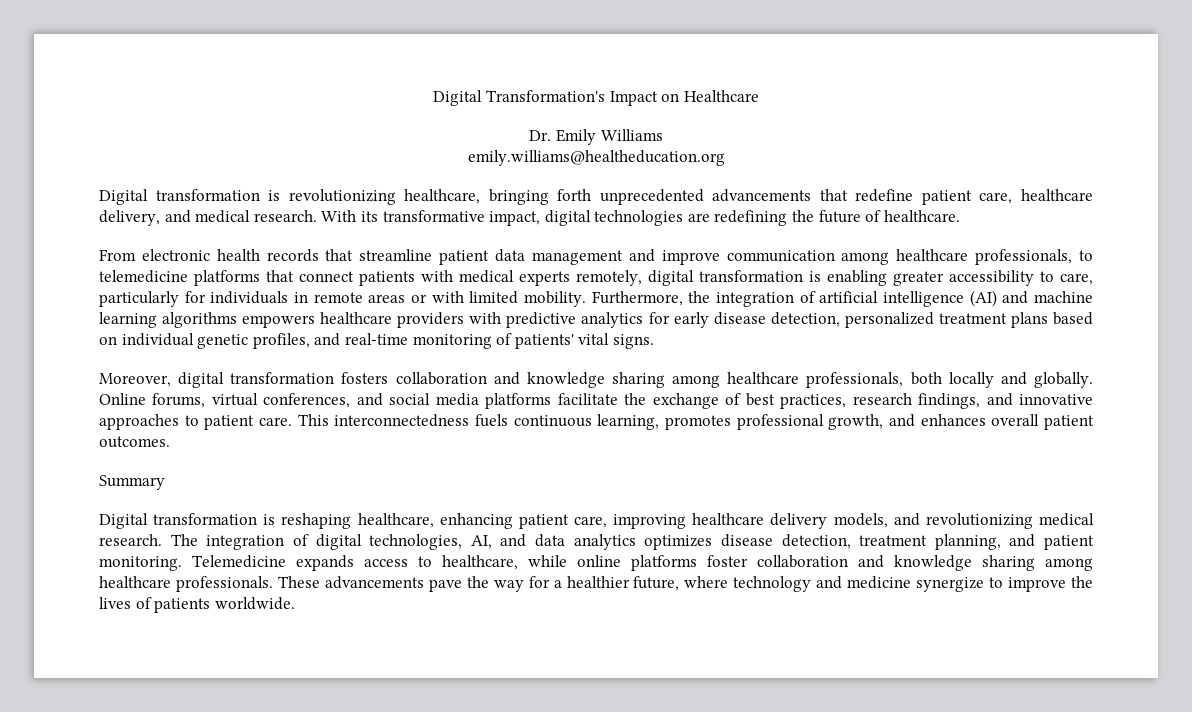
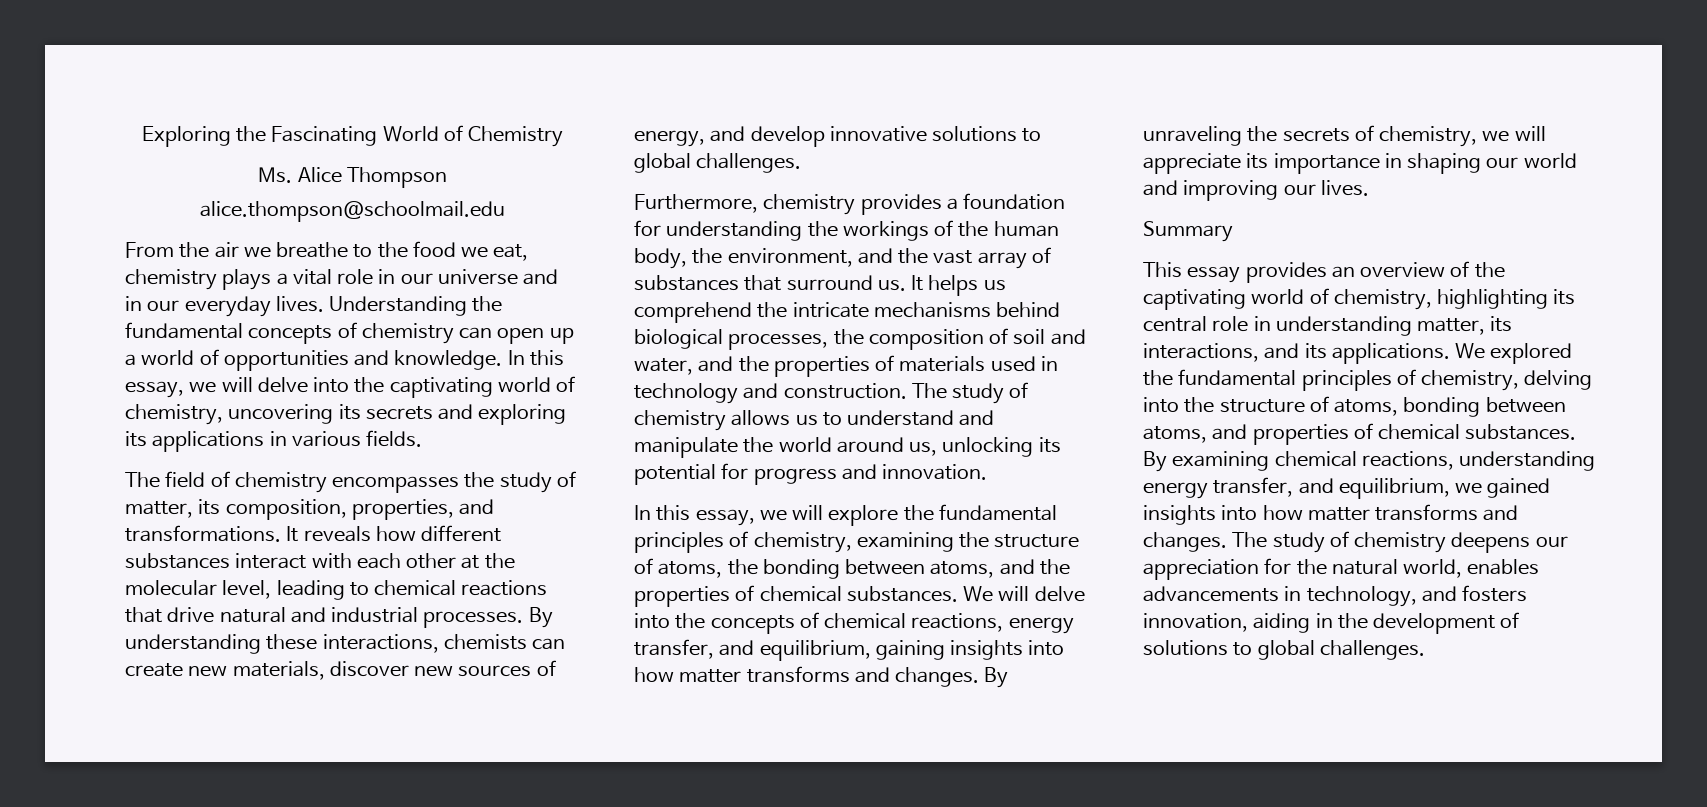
- Digital Transformation's Impact on Healthcare
- Dr. Emily Williams
- emily.williams@healtheducation.org
- Digital transformation is revolutionizing healthcare, bringing forth unprecedented advancements that redefine patient care, healthcare delivery, and medical research. With its transformative impact, digital technologies are redefining the future of healthcare.
- From electronic health records that streamline patient data management and improve communication among healthcare professionals, to telemedicine platforms that connect patients with medical experts remotely, digital transformation is enabling greater accessibility to care, particularly for individuals in remote areas or with limited mobility. Furthermore, the integration of artificial intelligence (AI) and machine learning algorithms empowers healthcare providers with predictive analytics for early disease detection, personalized treatment plans based on individual genetic profiles, and real-time monitoring of patients' vital signs.
- Moreover, digital transformation fosters collaboration and knowledge sharing among healthcare professionals, both locally and globally. Online forums, virtual conferences, and social media platforms facilitate the exchange of best practices, research findings, and innovative approaches to patient care. This interconnectedness fuels continuous learning, promotes professional growth, and enhances overall patient outcomes.
+ Exploring the Fascinating World of Chemistry
+ Ms. Alice Thompson
+ alice.thompson@schoolmail.edu
+ From the air we breathe to the food we eat, chemistry plays a vital role in our universe and in our everyday lives. Understanding the fundamental concepts of chemistry can open up a world of opportunities and knowledge. In this essay, we will delve into the captivating world of chemistry, uncovering its secrets and exploring its applications in various fields.
+ The field of chemistry encompasses the study of matter, its composition, properties, and transformations. It reveals how different substances interact with each other at the molecular level, leading to chemical reactions that drive natural and industrial processes. By understanding these interactions, chemists can create new materials, discover new sources of energy, and develop innovative solutions to global challenges.
+ Furthermore, chemistry provides a foundation for understanding the workings of the human body, the environment, and the vast array of substances that surround us. It helps us comprehend the intricate mechanisms behind biological processes, the composition of soil and water, and the properties of materials used in technology and construction. The study of chemistry allows us to understand and manipulate the world around us, unlocking its potential for progress and innovation.
+ In this essay, we will explore the fundamental principles of chemistry, examining the structure of atoms, the bonding between atoms, and the properties of chemical substances. We will delve into the concepts of chemical reactions, energy transfer, and equilibrium, gaining insights into how matter transforms and changes. By unraveling the secrets of chemistry, we will appreciate its importance in shaping our world and improving our lives.
  Summary
- Digital transformation is reshaping healthcare, enhancing patient care, improving healthcare delivery models, and revolutionizing medical research. The integration of digital technologies, AI, and data analytics optimizes disease detection, treatment planning, and patient monitoring. Telemedicine expands access to healthcare, while online platforms foster collaboration and knowledge sharing among healthcare professionals. These advancements pave the way for a healthier future, where technology and medicine synergize to improve the lives of patients worldwide.
+ This essay provides an overview of the captivating world of chemistry, highlighting its central role in understanding matter, its interactions, and its applications. We explored the fundamental principles of chemistry, delving into the structure of atoms, bonding between atoms, and properties of chemical substances. By examining chemical reactions, understanding energy transfer, and equilibrium, we gained insights into how matter transforms and changes. The study of chemistry deepens our appreciation for the natural world, enables advancements in technology, and fosters innovation, aiding in the development of solutions to global challenges.

